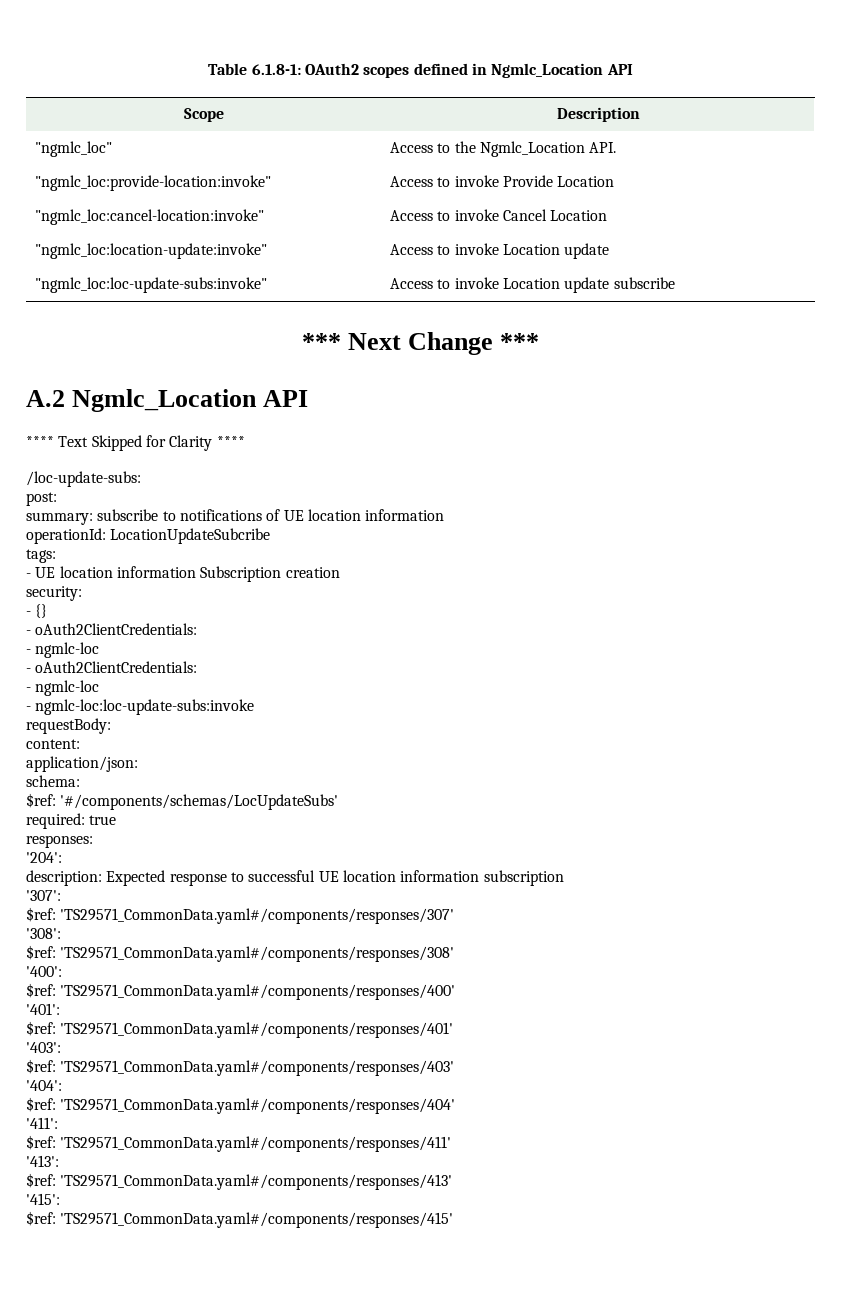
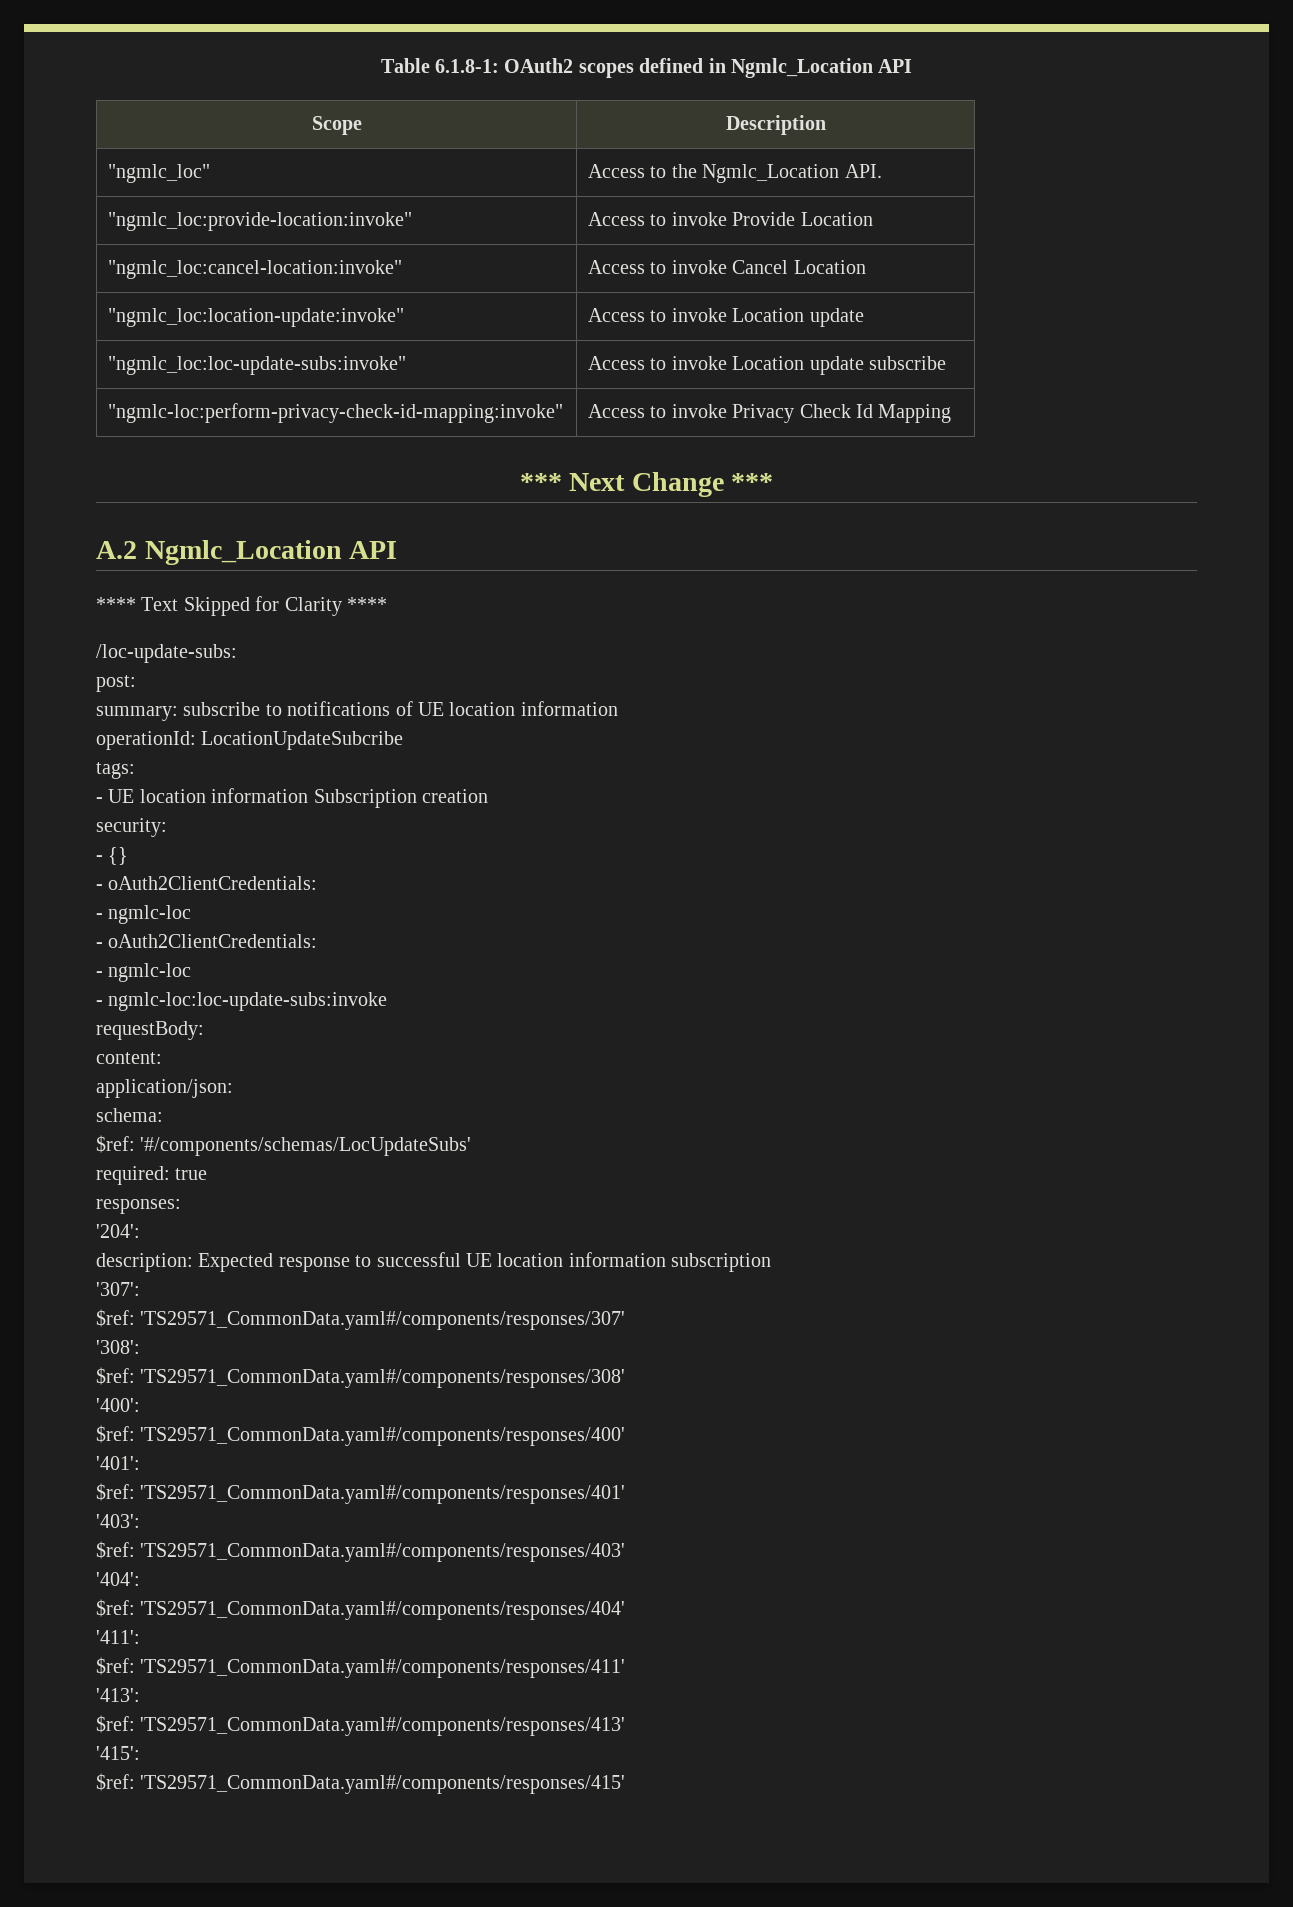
+ "ngmlc-loc:perform-privacy-check-id-mapping:invoke" | Access to invoke Privacy Check Id Mapping

